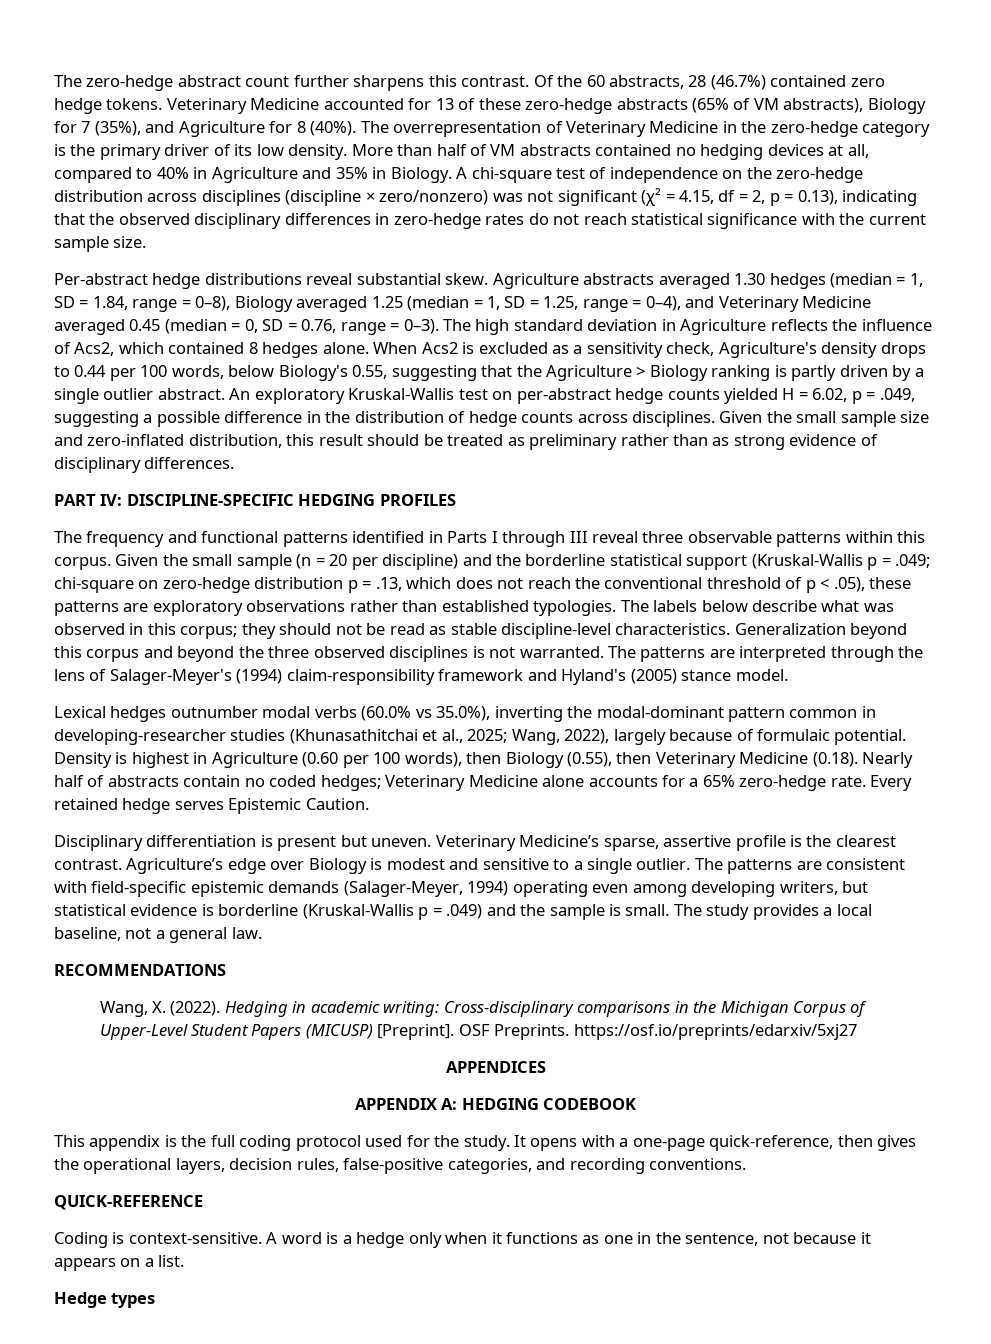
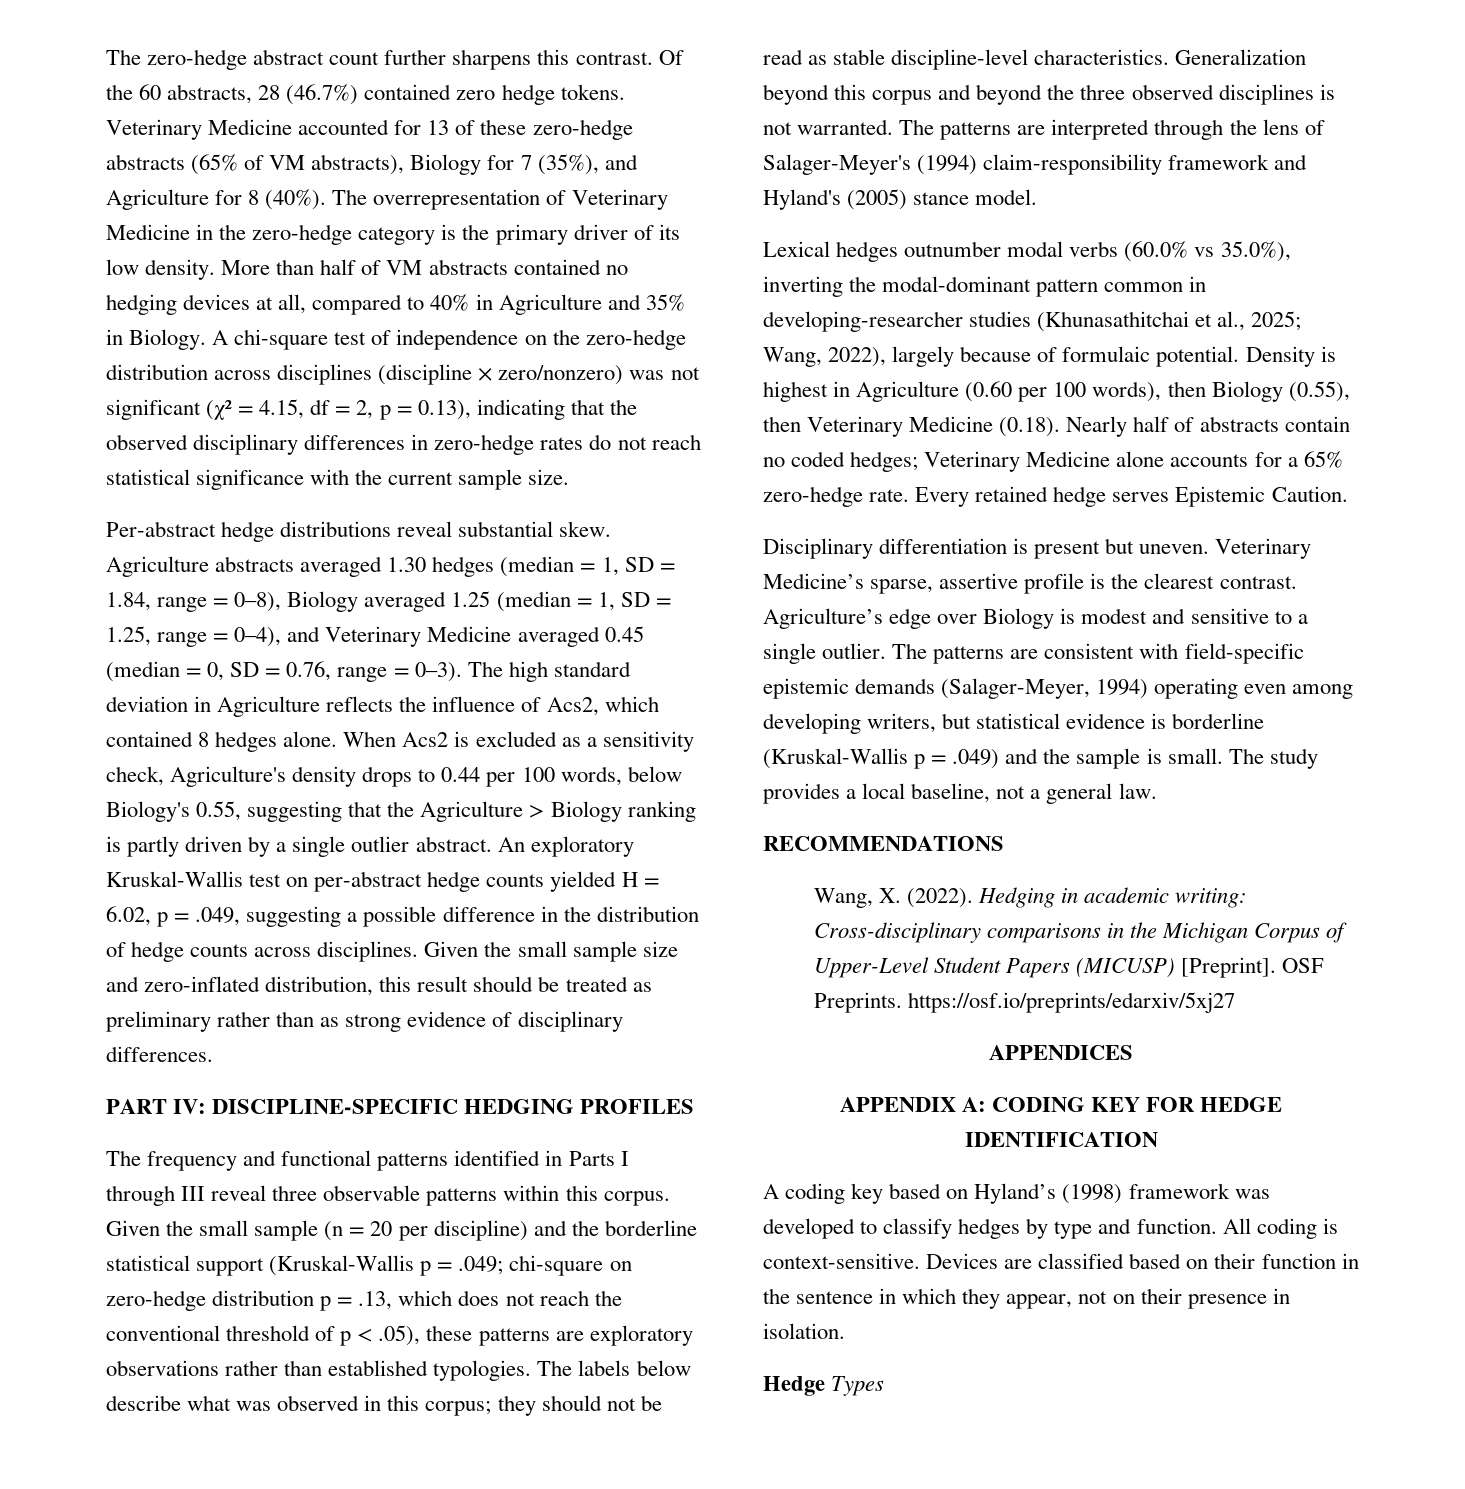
- APPENDIX A: HEDGING CODEBOOK
- This appendix is the full coding protocol used for the study. It opens with a one-page quick-reference, then gives the operational layers, decision rules, false-positive categories, and recording conventions.
- QUICK-REFERENCE
- Coding is context-sensitive. A word is a hedge only when it functions as one in the sentence, not because it appears on a list.
+ APPENDIX A: CODING KEY FOR HEDGE IDENTIFICATION
+ A coding key based on Hyland’s (1998) framework was developed to classify hedges by type and function. All coding is context-sensitive. Devices are classified based on their function in the sentence in which they appear, not on their presence in isolation.
- Hedge types
+ Hedge Types

